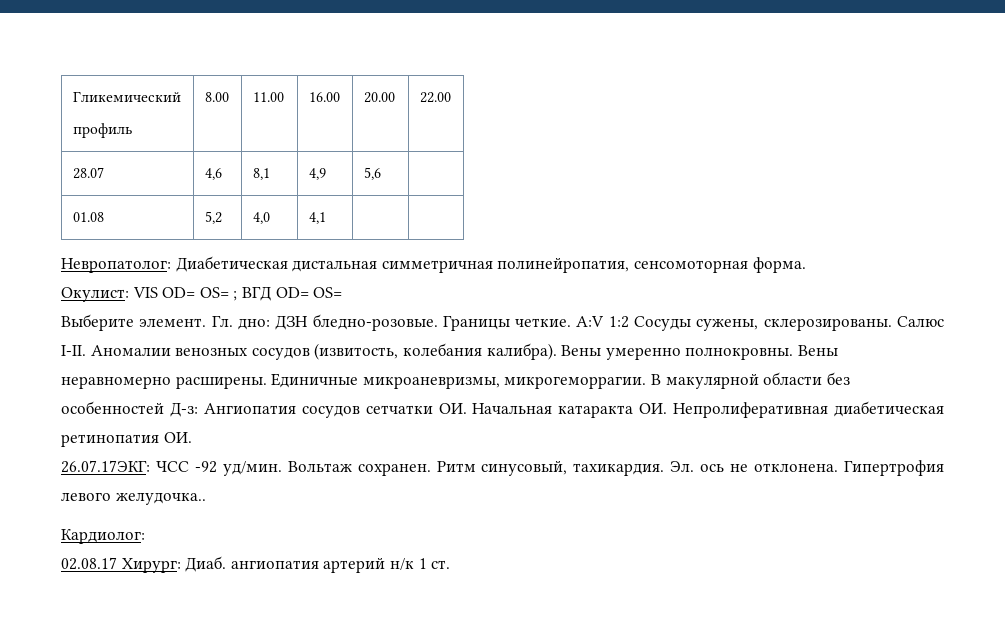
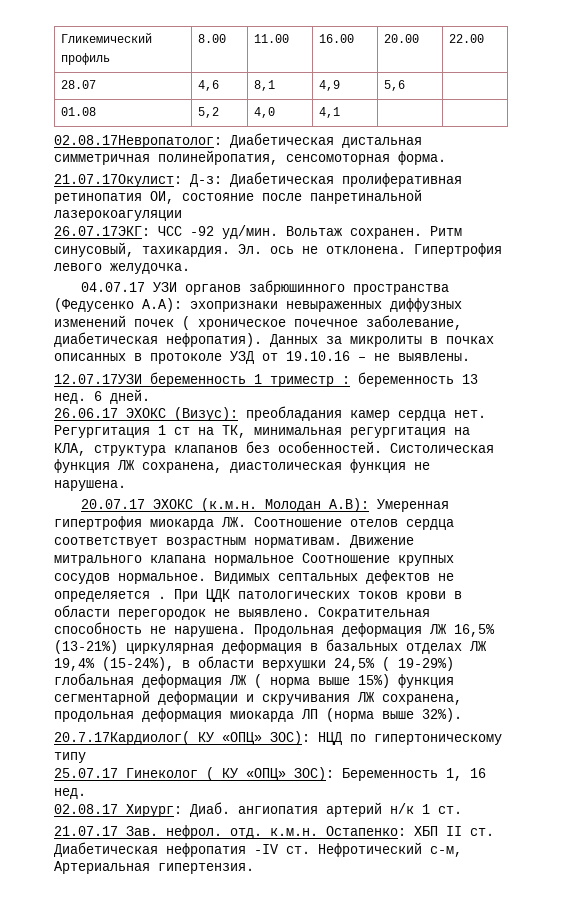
- Невропатолог: Диабетическая дистальная симметричная полинейропатия, сенсомоторная форма.
+ 02.08.17Невропатолог: Диабетическая дистальная симметричная полинейропатия, сенсомоторная форма.
- Окулист: VIS OD= OS= ; ВГД OD= OS=
- Выберите элемент. Гл. дно: ДЗН бледно-розовые. Границы четкие. А:V 1:2 Сосуды сужены, склерозированы. Салюс I-II. Аномалии венозных сосудов (извитость, колебания калибра). Вены умеренно полнокровны. Вены неравномерно расширены. Единичные микроаневризмы, микрогеморрагии. В макулярной области без особенностей Д-з: Ангиопатия сосудов сетчатки ОИ. Начальная катаракта ОИ. Непролиферативная диабетическая ретинопатия ОИ.
+ 21.07.17Окулист: Д-з: Диабетическая пролиферативная ретинопатия ОИ, состояние после панретинальной лазерокоагуляции
- Гипертрофия левого желудочка..
- Кардиолог:
+ Гипертрофия левого желудочка.
+ 04.07.17 УЗИ органов забрюшинного пространства (Федусенко А.А): эхопризнаки невыраженных диффузных изменений почек ( хроническое почечное заболевание, диабетическая нефропатия). Данных за микролиты в почках описанных в протоколе УЗД от 19.10.16 – не выявлены.
+ 12.07.17УЗИ беременность 1 триместр : беременность 13 нед. 6 дней.
+ 26.06.17 ЭХОКС (Визус): преобладания камер сердца нет. Регургитация 1 ст на ТК, минимальная регургитация на КЛА, структура клапанов без особенностей. Систолическая функция ЛЖ сохранена, диастолическая функция не нарушена.
+ 20.07.17 ЭХОКС (к.м.н. Молодан А.В): Умеренная гипертрофия миокарда ЛЖ. Соотношение отелов сердца соответствует возрастным нормативам. Движение митрального клапана нормальное Соотношение крупных сосудов нормальное. Видимых септальных дефектов не определяется . При ЦДК патологических токов крови в области перегородок не выявлено. Сократительная способность не нарушена. Продольная деформация ЛЖ 16,5% (13-21%) циркулярная деформация в базальных отделах ЛЖ 19,4% (15-24%), в области верхушки 24,5% ( 19-29%) глобальная деформация ЛЖ ( норма выше 15%) функция сегментарной деформации и скручивания ЛЖ сохранена, продольная деформация миокарда ЛП (норма выше 32%).
+ 20.7.17Кардиолог( КУ «ОПЦ» ЗОС): НЦД по гипертоническому типу
+ 25.07.17 Гинеколог ( КУ «ОПЦ» ЗОС): Беременность 1, 16 нед.
+ 21.07.17 Зав. нефрол. отд. к.м.н. Остапенко: ХБП II ст. Диабетическая нефропатия -IV ст. Нефротический с-м, Артериальная гипертензия.

